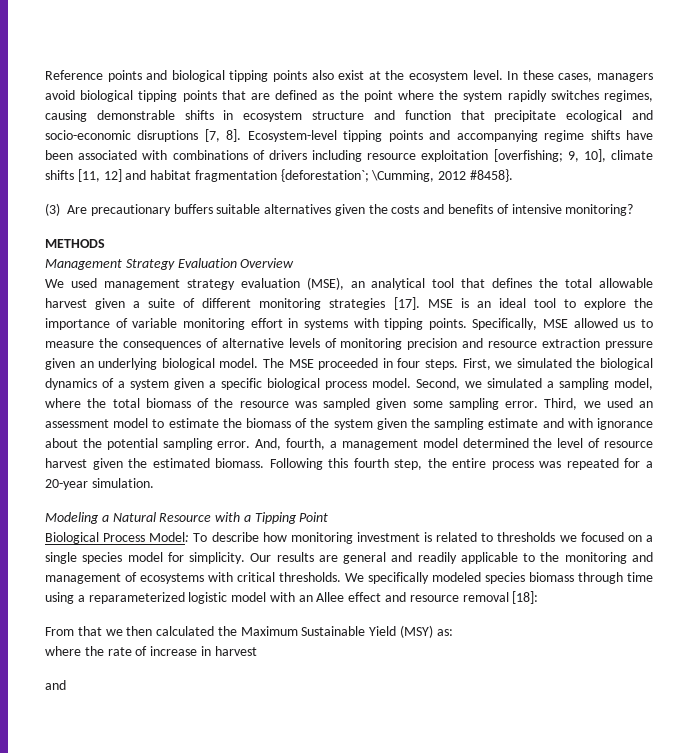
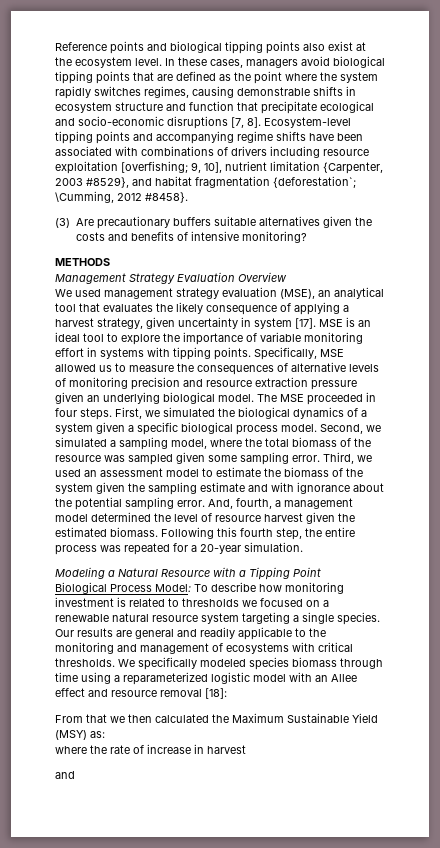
- Ecosystem-level tipping points and accompanying regime shifts have been associated with combinations of drivers including resource exploitation [overfishing; 9, 10], climate shifts [11, 12] and habitat fragmentation {deforestation`; \Cumming, 2012 #8458}.
+ Ecosystem-level tipping points and accompanying regime shifts have been associated with combinations of drivers including resource exploitation [overfishing; 9, 10], nutrient limitation {Carpenter, 2003 #8529}, and habitat fragmentation {deforestation`; \Cumming, 2012 #8458}.
- We used management strategy evaluation (MSE), an analytical tool that defines the total allowable harvest given a suite of different monitoring strategies [17].
+ We used management strategy evaluation (MSE), an analytical tool that evaluates the likely consequence of applying a harvest strategy, given uncertainty in system [17].
- Biological Process Model: To describe how monitoring investment is related to thresholds we focused on a single species model for simplicity.
+ Biological Process Model: To describe how monitoring investment is related to thresholds we focused on a renewable natural resource system targeting a single species.

